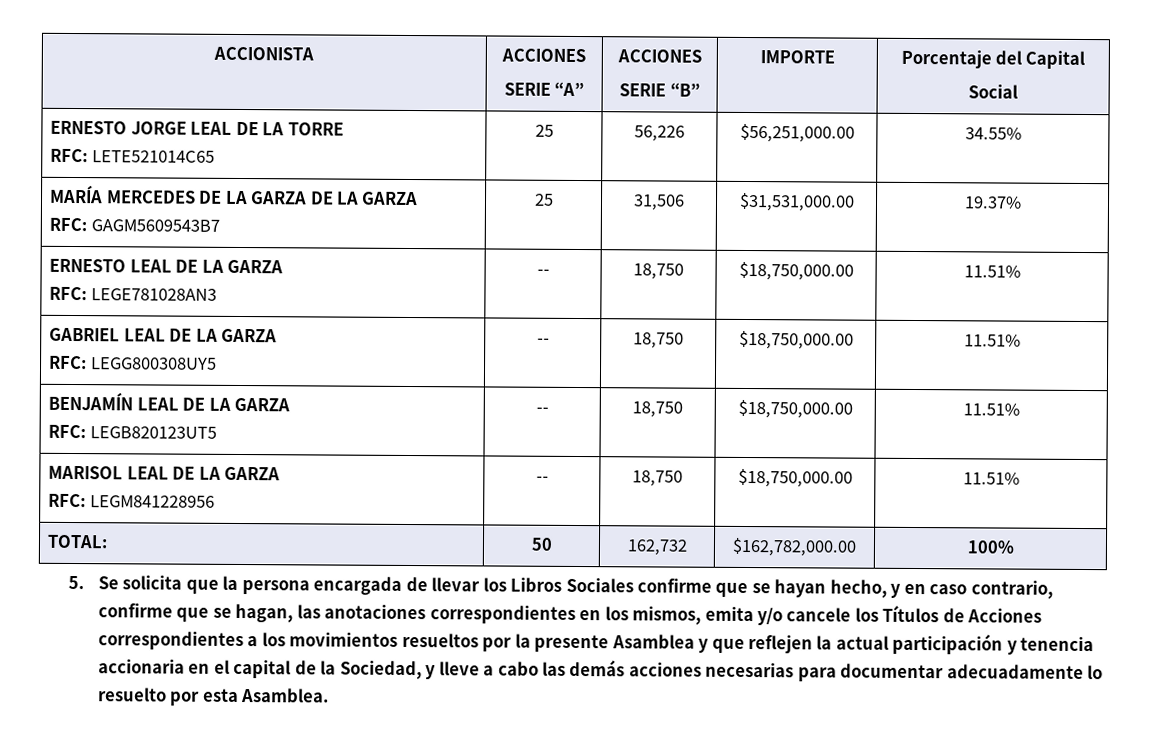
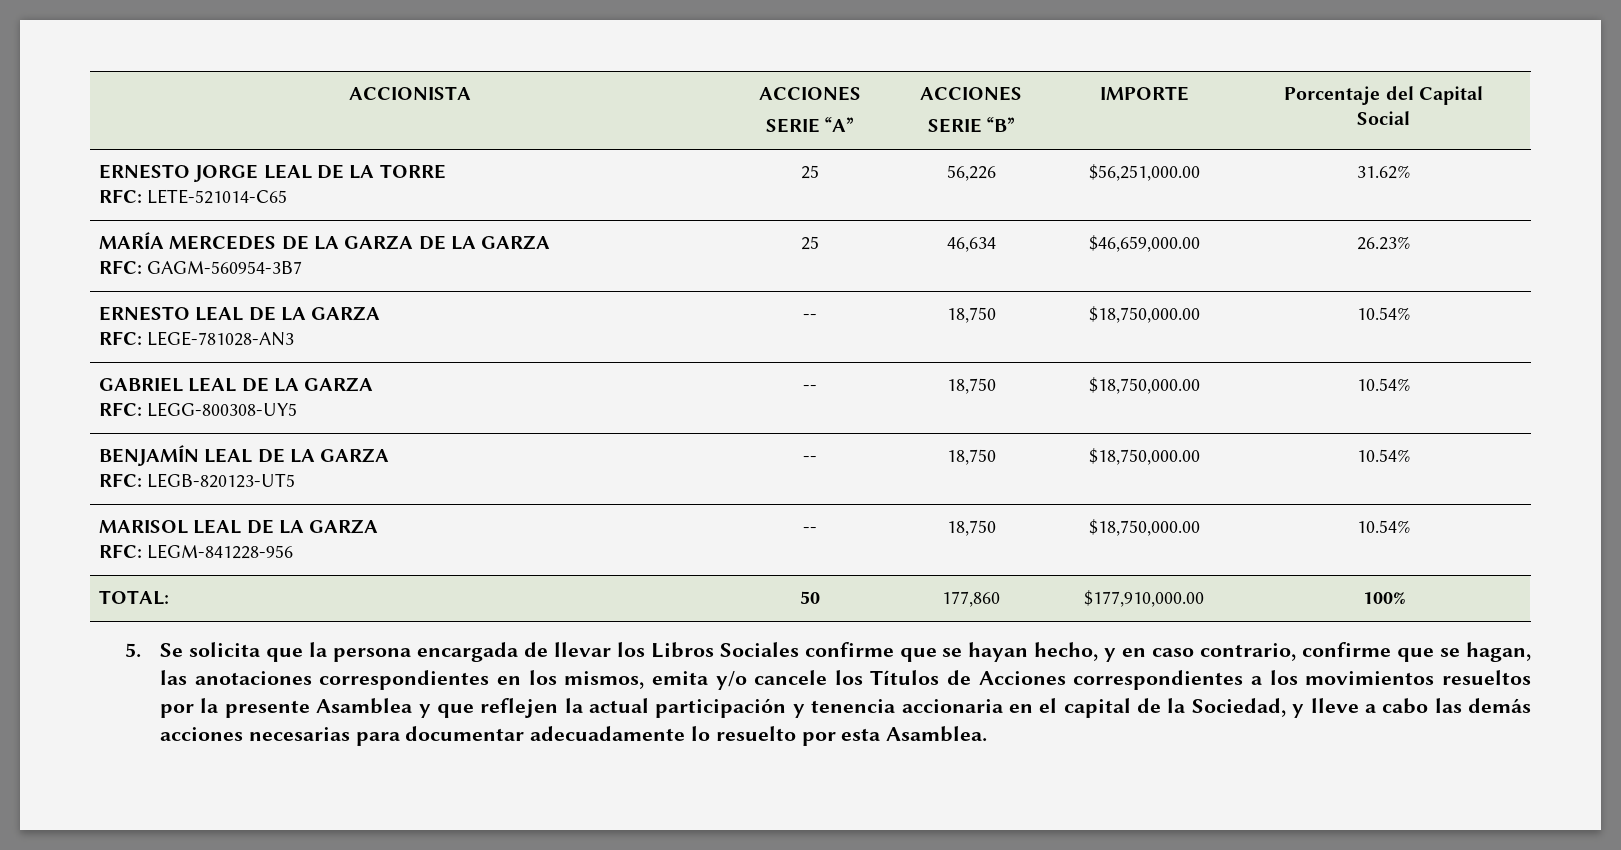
  ERNESTO JORGE LEAL DE LA TORRE
- RFC: LETE521014C65 | 25 | 56,226 | $56,251,000.00 | 34.55%
+ RFC: LETE-521014-C65 | 25 | 56,226 | $56,251,000.00 | 31.62%
  MARÍA MERCEDES DE LA GARZA DE LA GARZA
- RFC: GAGM5609543B7 | 25 | 31,506 | $31,531,000.00 | 19.37%
+ RFC: GAGM-560954-3B7 | 25 | 46,634 | $46,659,000.00 | 26.23%
  ERNESTO LEAL DE LA GARZA
- RFC: LEGE781028AN3 | -- | 18,750 | $18,750,000.00 | 11.51%
+ RFC: LEGE-781028-AN3 | -- | 18,750 | $18,750,000.00 | 10.54%
  GABRIEL LEAL DE LA GARZA
- RFC: LEGG800308UY5 | -- | 18,750 | $18,750,000.00 | 11.51%
+ RFC: LEGG-800308-UY5 | -- | 18,750 | $18,750,000.00 | 10.54%
  BENJAMÍN LEAL DE LA GARZA
- RFC: LEGB820123UT5 | -- | 18,750 | $18,750,000.00 | 11.51%
+ RFC: LEGB-820123-UT5 | -- | 18,750 | $18,750,000.00 | 10.54%
  MARISOL LEAL DE LA GARZA
- RFC: LEGM841228956 | -- | 18,750 | $18,750,000.00 | 11.51%
+ RFC: LEGM-841228-956 | -- | 18,750 | $18,750,000.00 | 10.54%
- TOTAL: | 50 | 162,732 | $162,782,000.00 | 100%
+ TOTAL: | 50 | 177,860 | $177,910,000.00 | 100%

